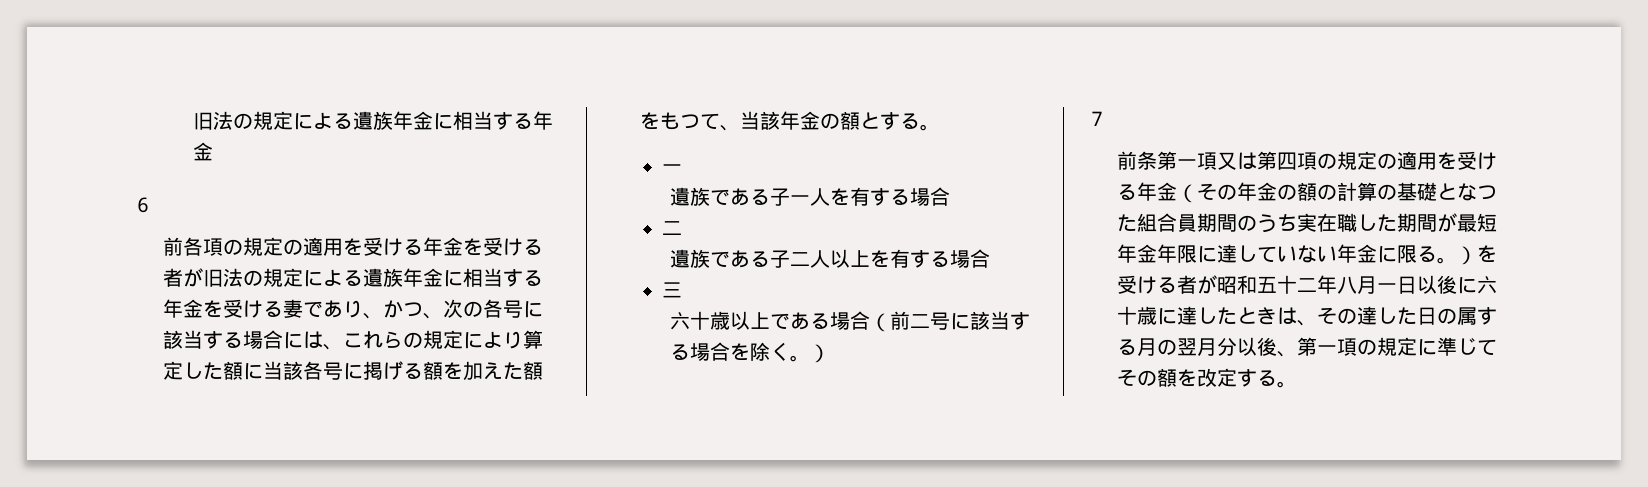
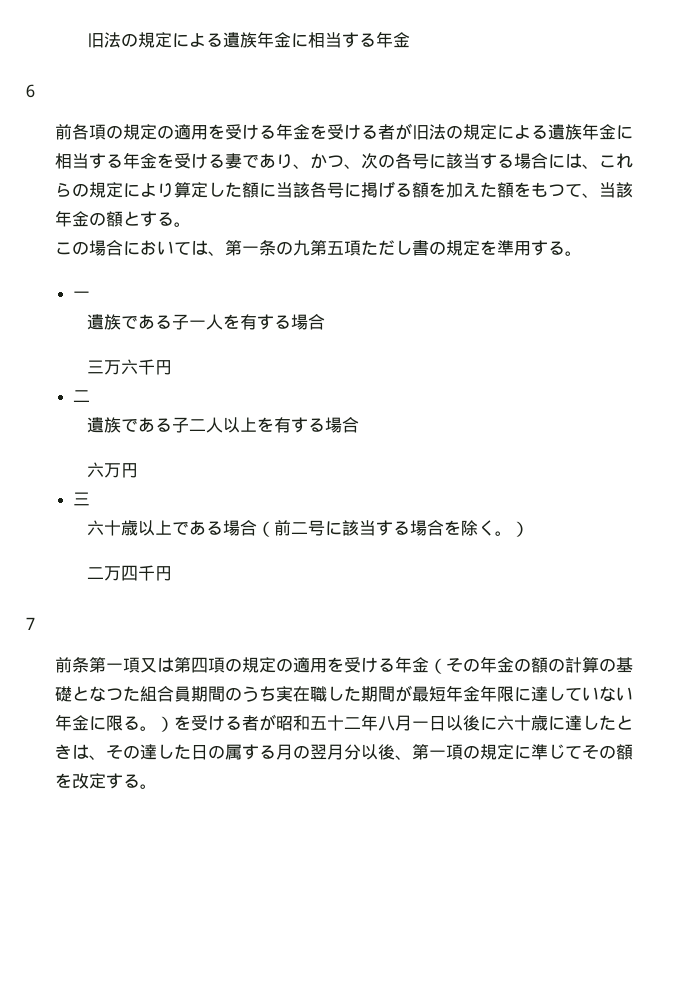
+ この場合においては、第一条の九第五項ただし書の規定を準用する。
+ 三万六千円
+ 六万円
+ 二万四千円

